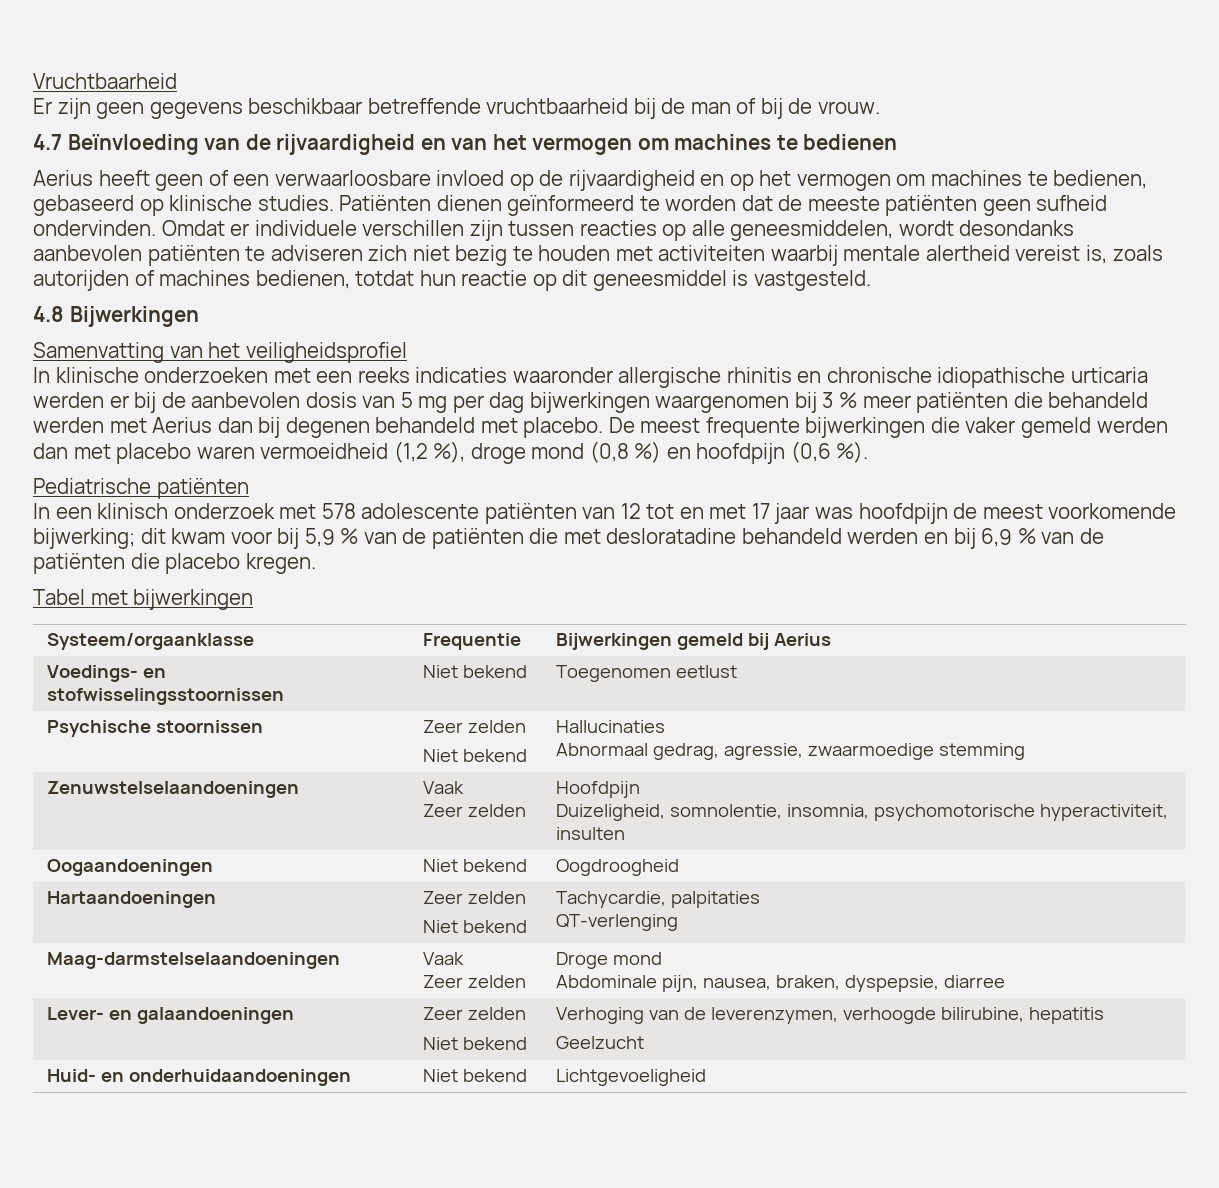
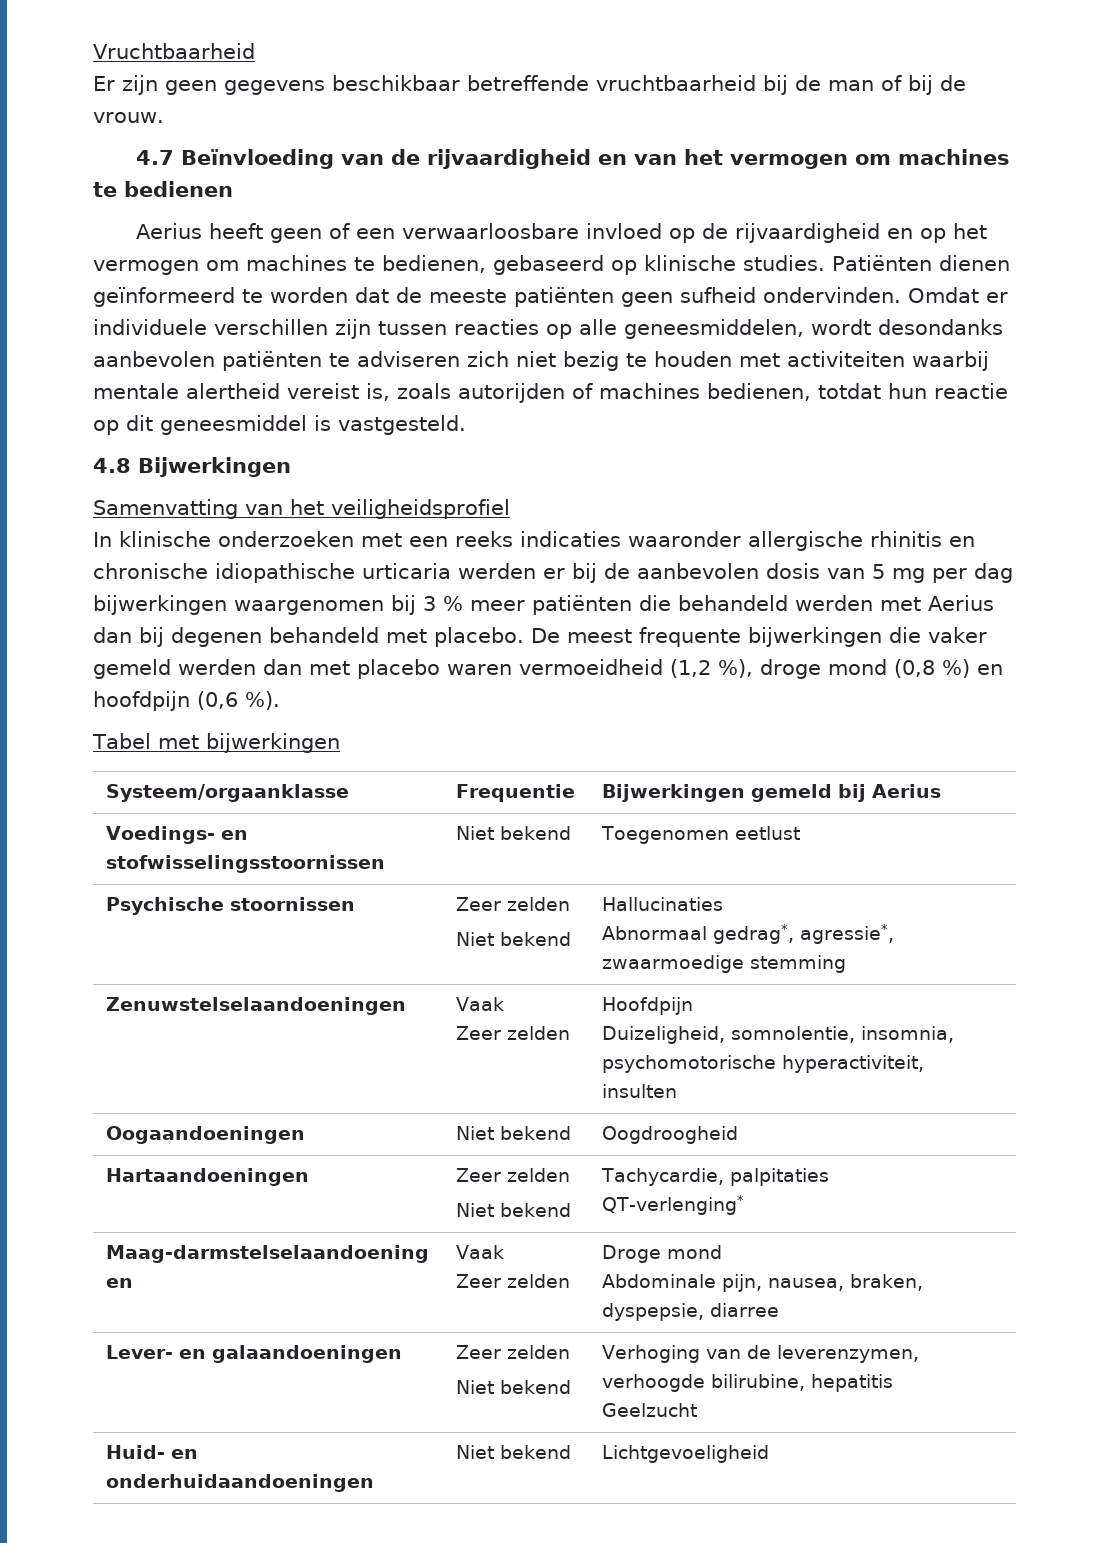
- Pediatrische patiënten
- In een klinisch onderzoek met 578 adolescente patiënten van 12 tot en met 17 jaar was hoofdpijn de meest voorkomende bijwerking; dit kwam voor bij 5,9 % van de patiënten die met desloratadine behandeld werden en bij 6,9 % van de patiënten die placebo kregen.
  Psychische stoornissen | Zeer zelden
  Niet bekend | Hallucinaties
- Abnormaal gedrag, agressie, zwaarmoedige stemming
+ Abnormaal gedrag*, agressie*, zwaarmoedige stemming
  Hartaandoeningen | Zeer zelden
  Niet bekend | Tachycardie, palpitaties
- QT-verlenging
+ QT-verlenging*

